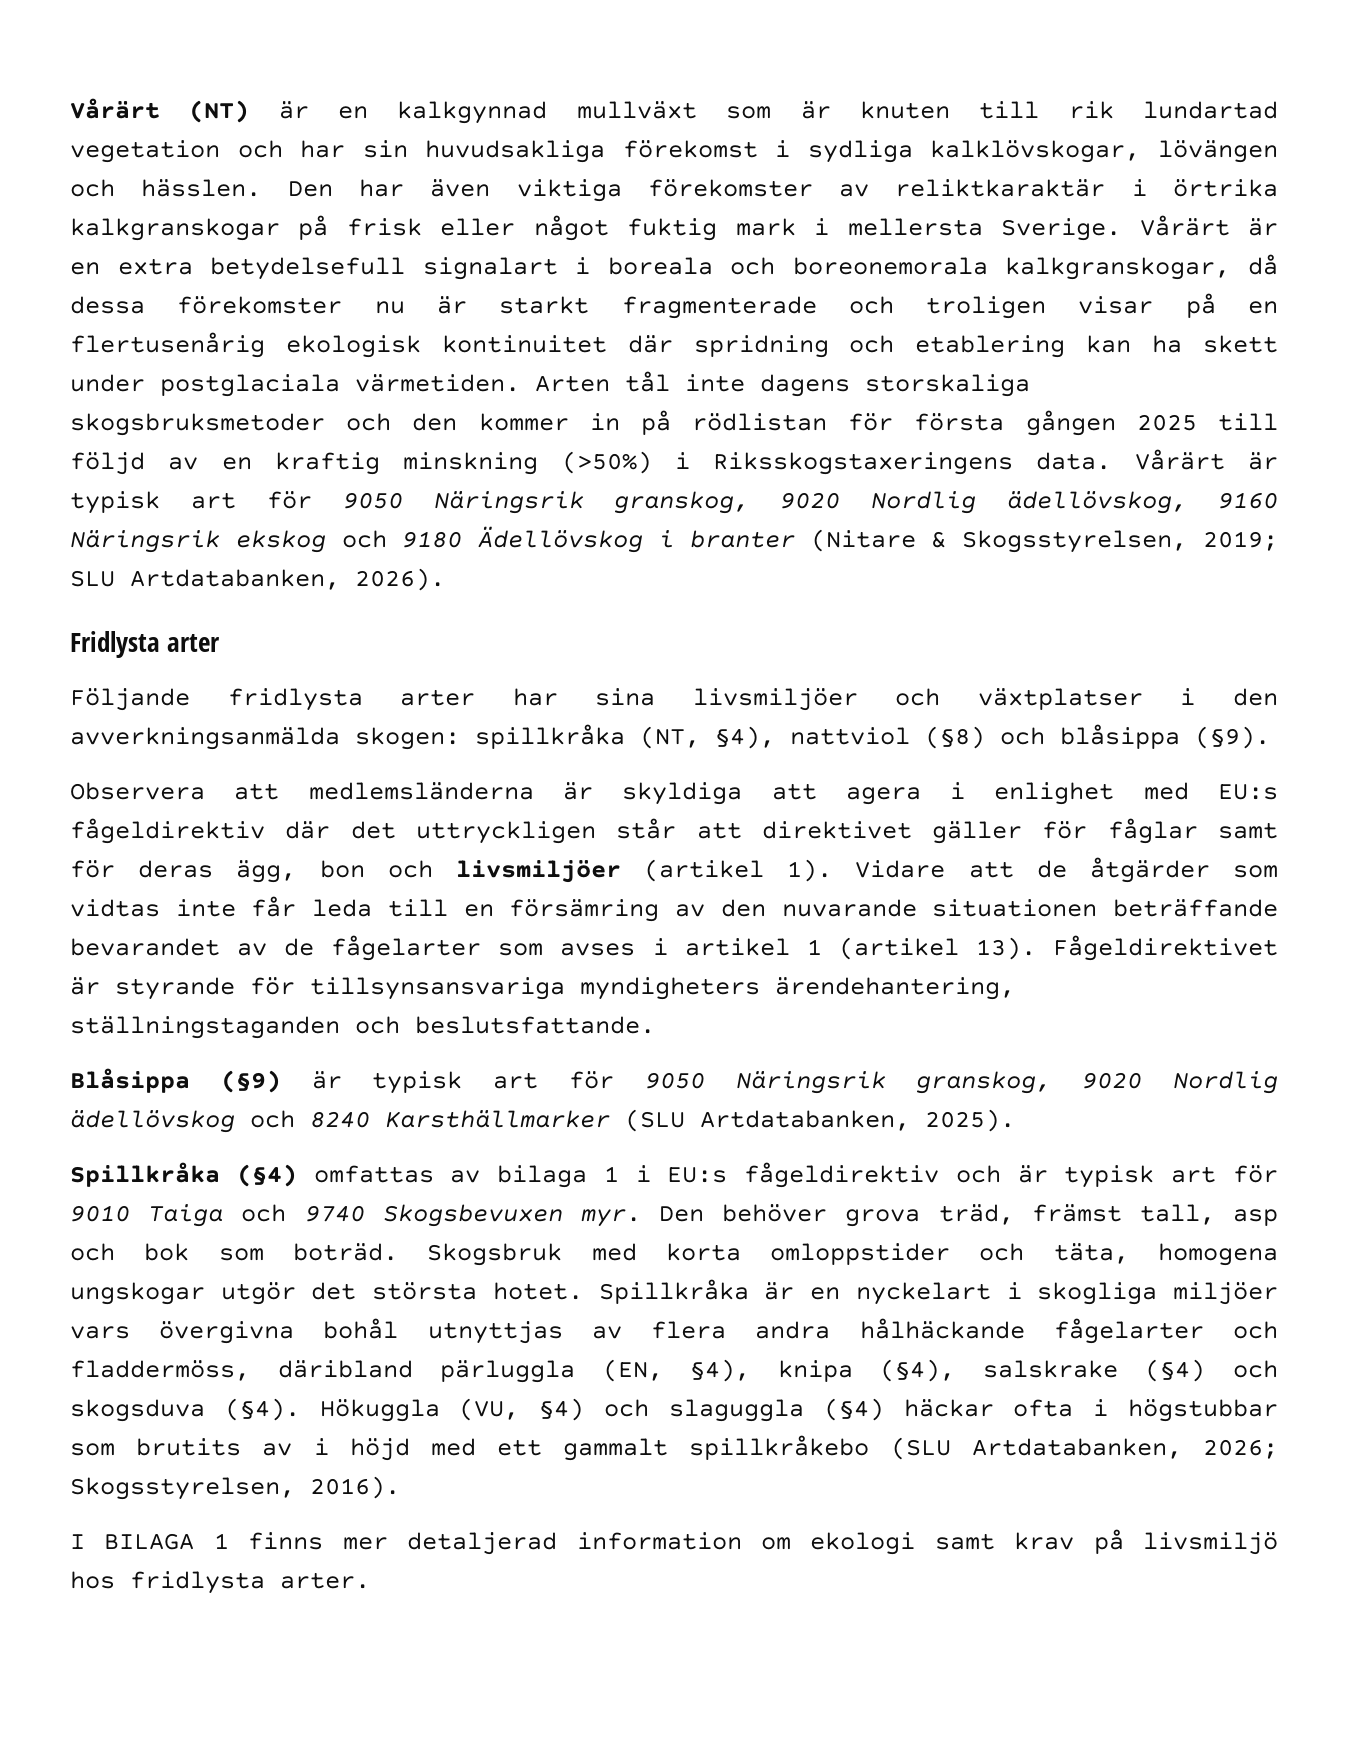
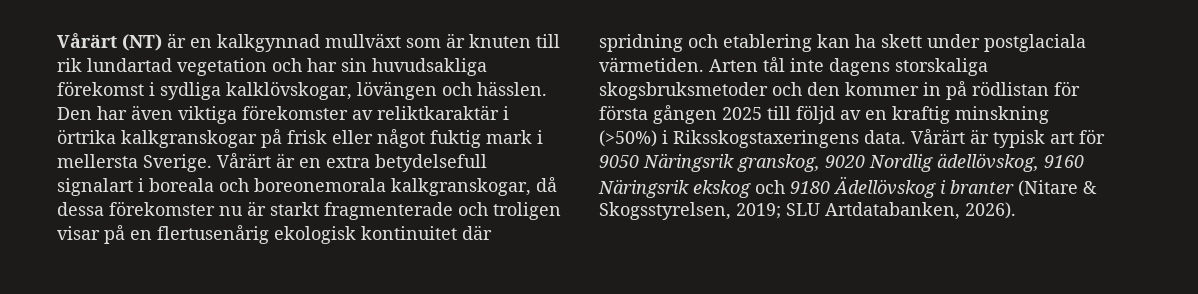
- Fridlysta arter
- Följande fridlysta arter har sina livsmiljöer och växtplatser i den avverkningsanmälda skogen: spillkråka (NT, §4), nattviol (§8) och blåsippa (§9).
- Observera att medlemsländerna är skyldiga att agera i enlighet med EU:s fågeldirektiv där det uttryckligen står att direktivet gäller för fåglar samt för deras ägg, bon och livsmiljöer (artikel 1). Vidare att de åtgärder som vidtas inte får leda till en försämring av den nuvarande situationen beträffande bevarandet av de fågelarter som avses i artikel 1 (artikel 13). Fågeldirektivet är styrande för tillsynsansvariga myndigheters ärendehantering, ställningstaganden och beslutsfattande.
- Blåsippa (§9) är typisk art för 9050 Näringsrik granskog, 9020 Nordlig ädellövskog och 8240 Karsthällmarker (SLU Artdatabanken, 2025).
- Spillkråka (§4) omfattas av bilaga 1 i EU:s fågeldirektiv och är typisk art för 9010 Taiga och 9740 Skogsbevuxen myr. Den behöver grova träd, främst tall, asp och bok som boträd. Skogsbruk med korta omloppstider och täta, homogena ungskogar utgör det största hotet. Spillkråka är en nyckelart i skogliga miljöer vars övergivna bohål utnyttjas av flera andra hålhäckande fågelarter och fladdermöss, däribland pärluggla (EN, §4), knipa (§4), salskrake (§4) och skogsduva (§4). Hökuggla (VU, §4) och slaguggla (§4) häckar ofta i högstubbar som brutits av i höjd med ett gammalt spillkråkebo (SLU Artdatabanken, 2026; Skogsstyrelsen, 2016).
- I BILAGA 1 finns mer detaljerad information om ekologi samt krav på livsmiljö hos fridlysta arter.

